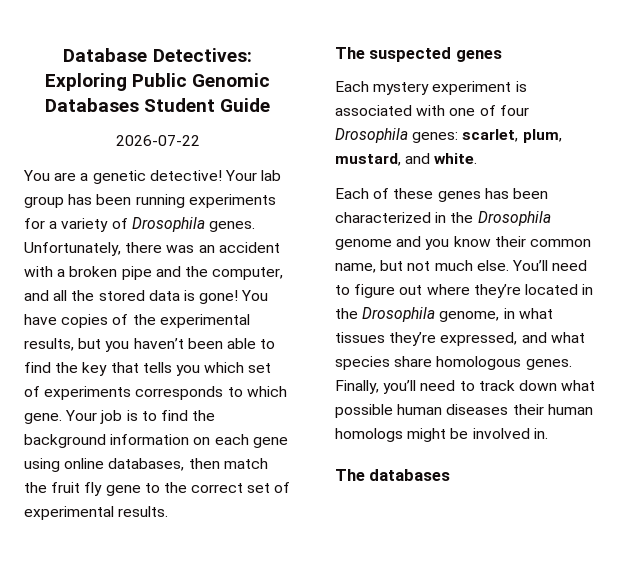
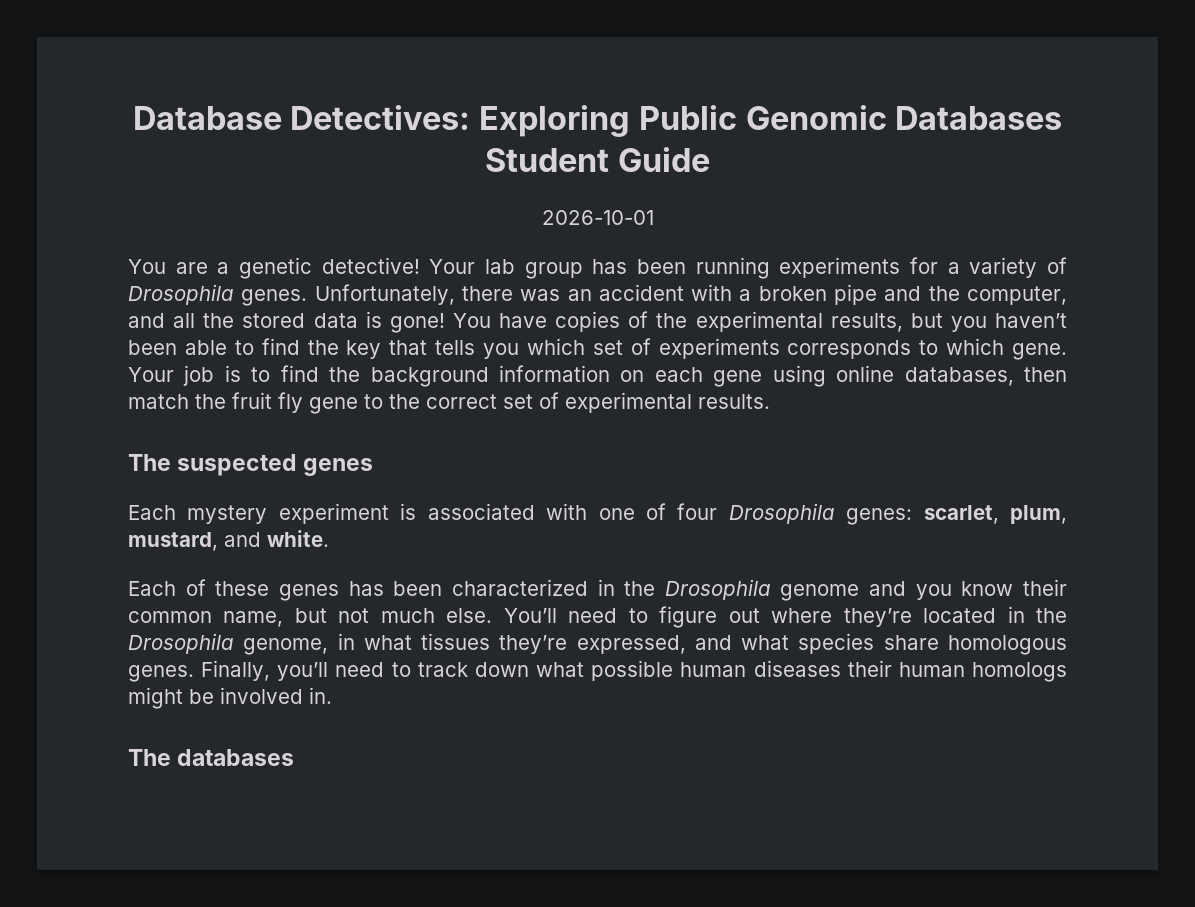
- 2026-07-22
+ 2026-10-01

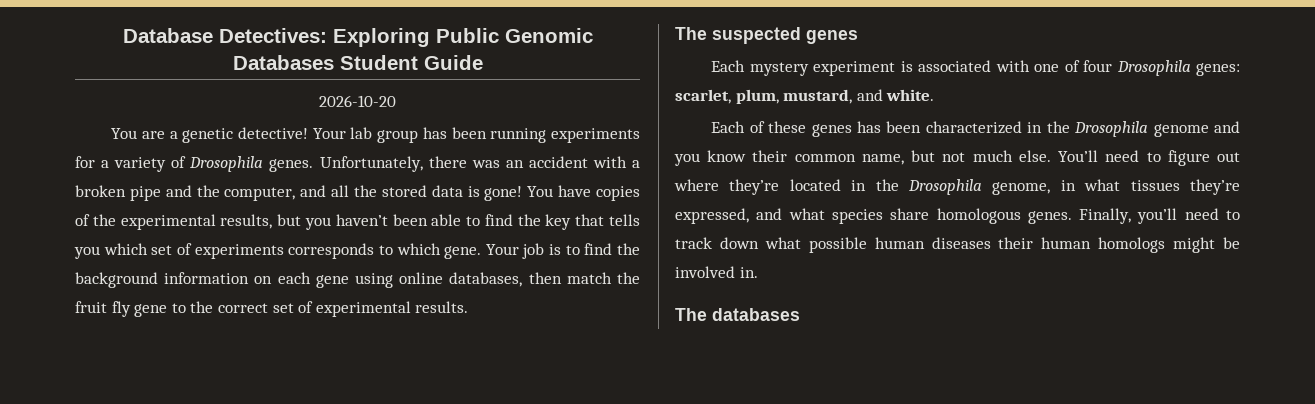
- 2026-10-01
+ 2026-10-20

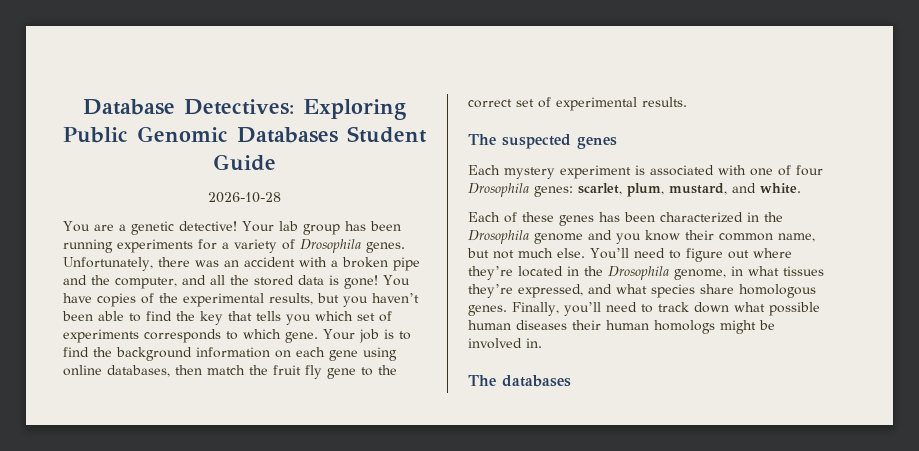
- 2026-10-20
+ 2026-10-28

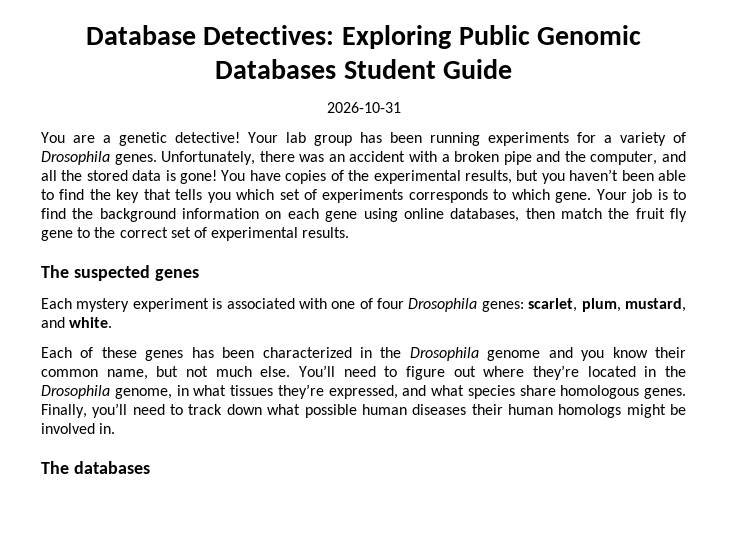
- 2026-10-28
+ 2026-10-31

